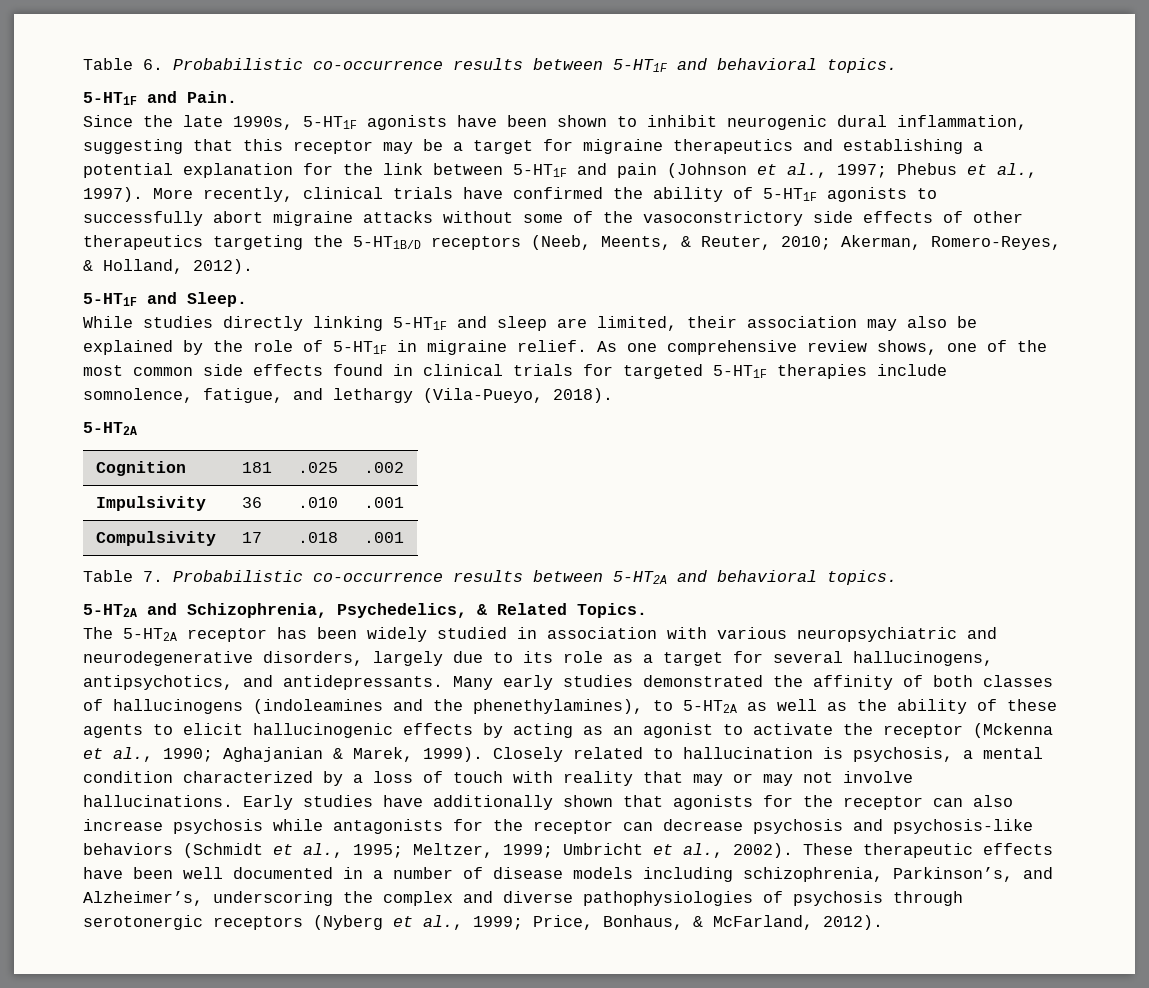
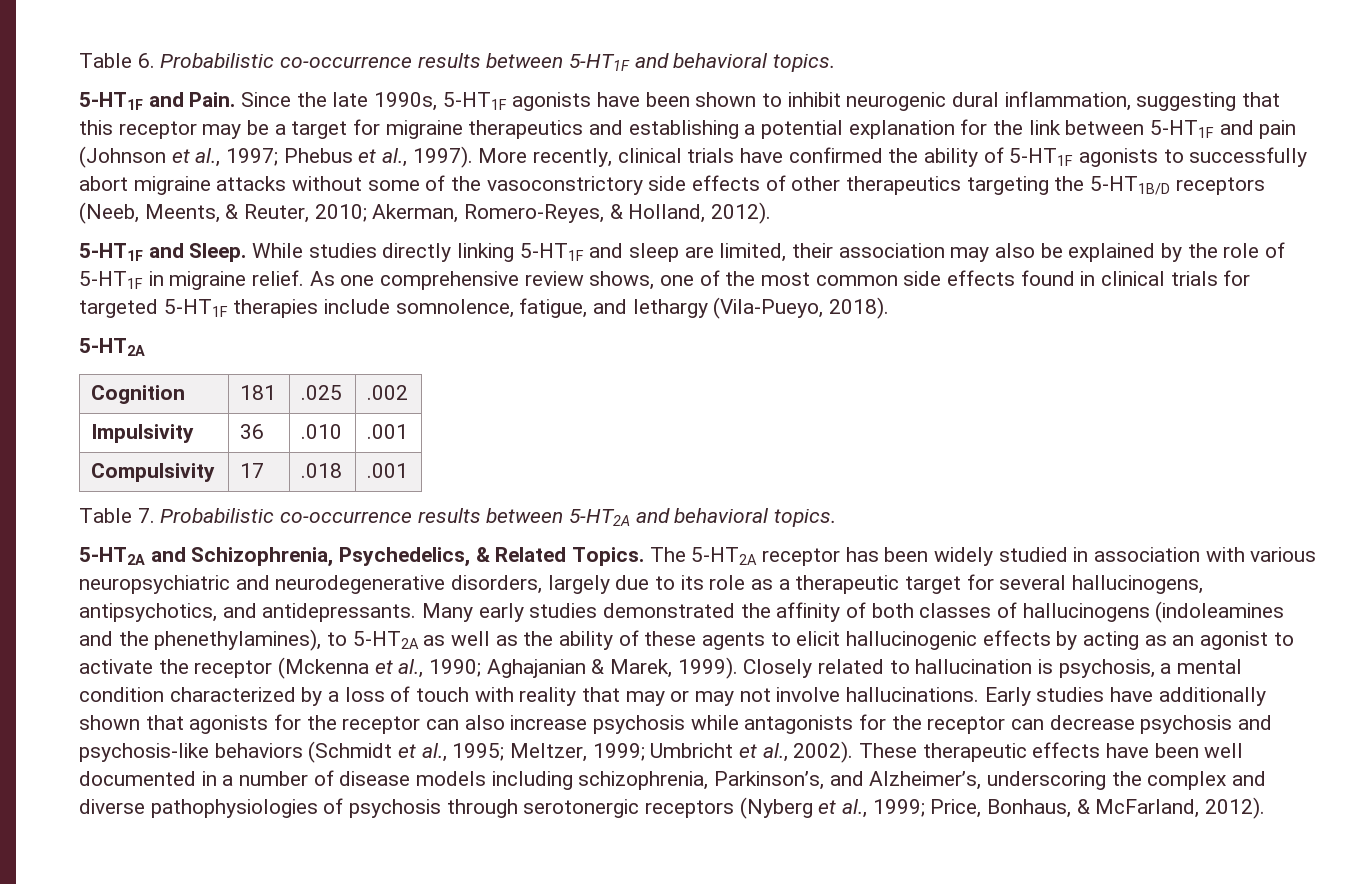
- 5-HT1F and Pain.
- Since the late 1990s, 5-HT1F agonists have been shown to inhibit neurogenic dural inflammation, suggesting that this receptor may be a target for migraine therapeutics and establishing a potential explanation for the link between 5-HT1F and pain (Johnson et al., 1997; Phebus et al., 1997).
+ 5-HT1F and Pain. Since the late 1990s, 5-HT1F agonists have been shown to inhibit neurogenic dural inflammation, suggesting that this receptor may be a target for migraine therapeutics and establishing a potential explanation for the link between 5-HT1F and pain (Johnson et al., 1997; Phebus et al., 1997).
- 5-HT1F and Sleep.
- While studies directly linking 5-HT1F and sleep are limited, their association may also be explained by the role of 5-HT1F in migraine relief.
+ 5-HT1F and Sleep. While studies directly linking 5-HT1F and sleep are limited, their association may also be explained by the role of 5-HT1F in migraine relief.
- 5-HT2A and Schizophrenia, Psychedelics, & Related Topics.
- The 5-HT2A receptor has been widely studied in association with various neuropsychiatric and neurodegenerative disorders, largely due to its role as a target for several hallucinogens, antipsychotics, and antidepressants.
+ 5-HT2A and Schizophrenia, Psychedelics, & Related Topics. The 5-HT2A receptor has been widely studied in association with various neuropsychiatric and neurodegenerative disorders, largely due to its role as a therapeutic target for several hallucinogens, antipsychotics, and antidepressants.

